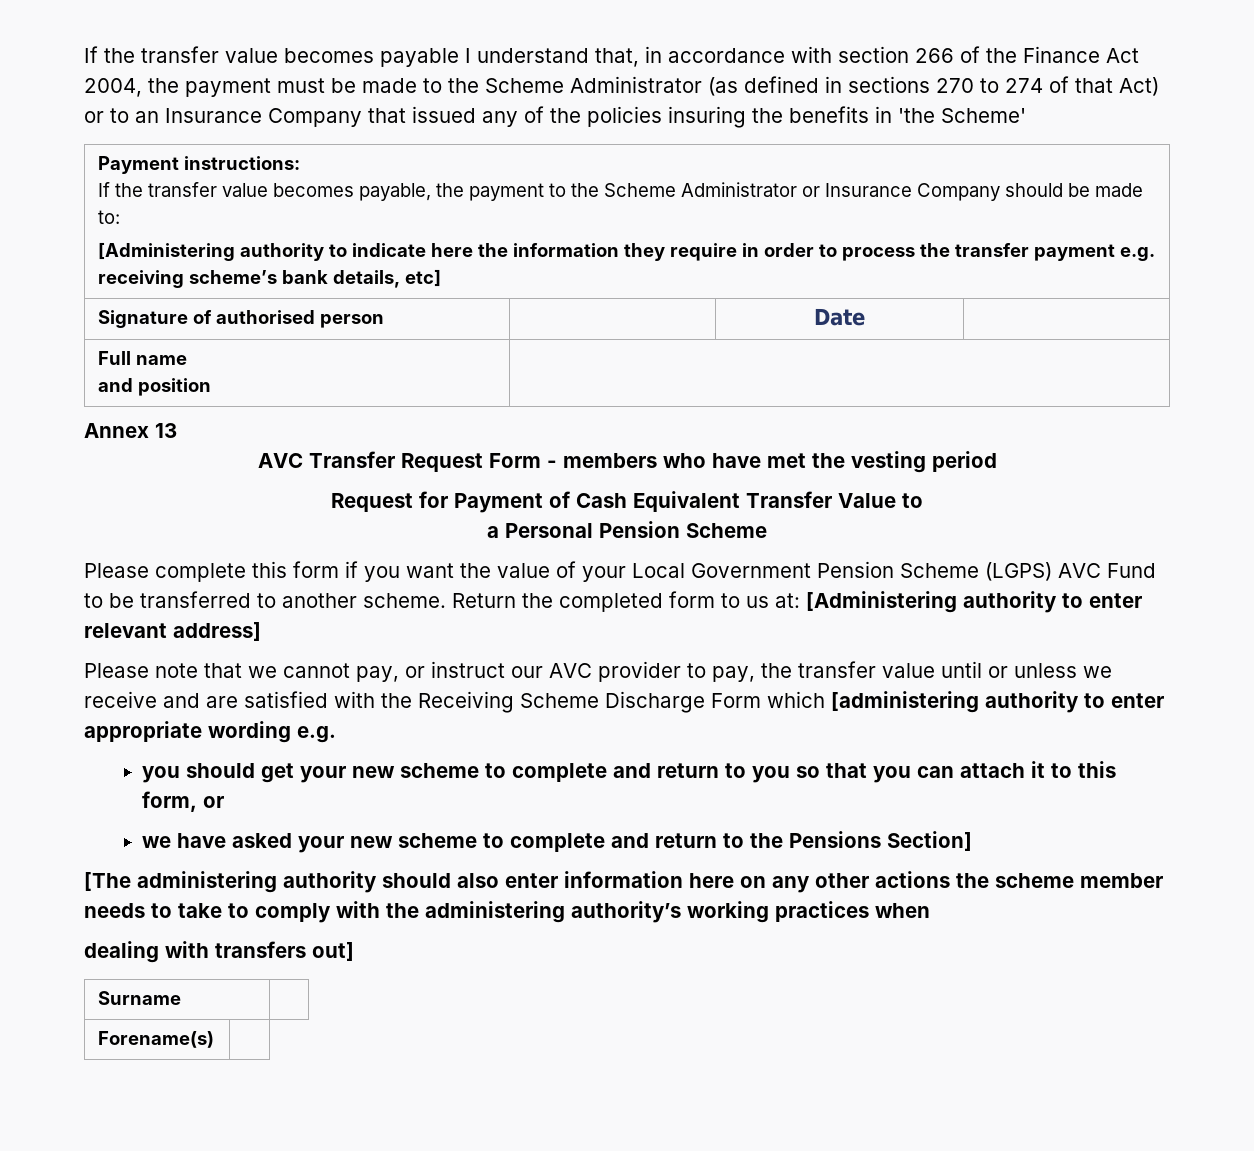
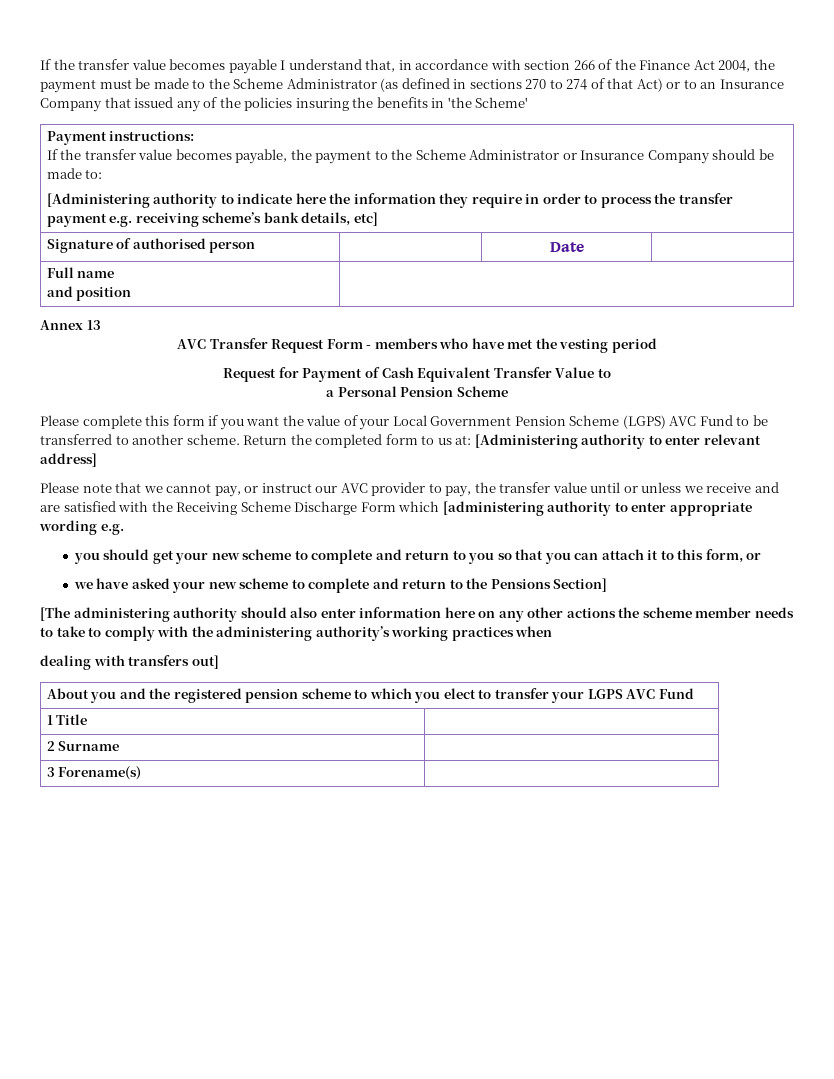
- Surname |
+ About you and the registered pension scheme to which you elect to transfer your LGPS AVC Fund
+ 1 Title |
+ 2 Surname |
- Forename(s) |
+ 3 Forename(s) |

